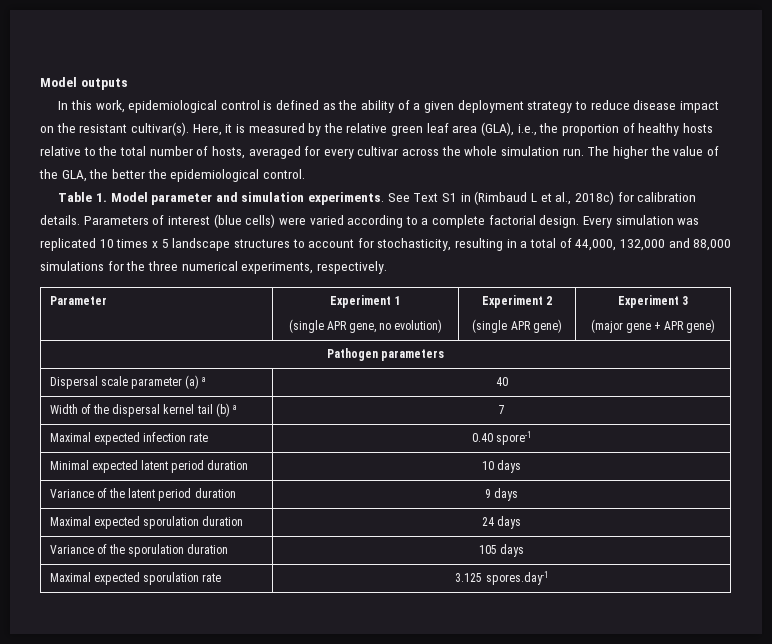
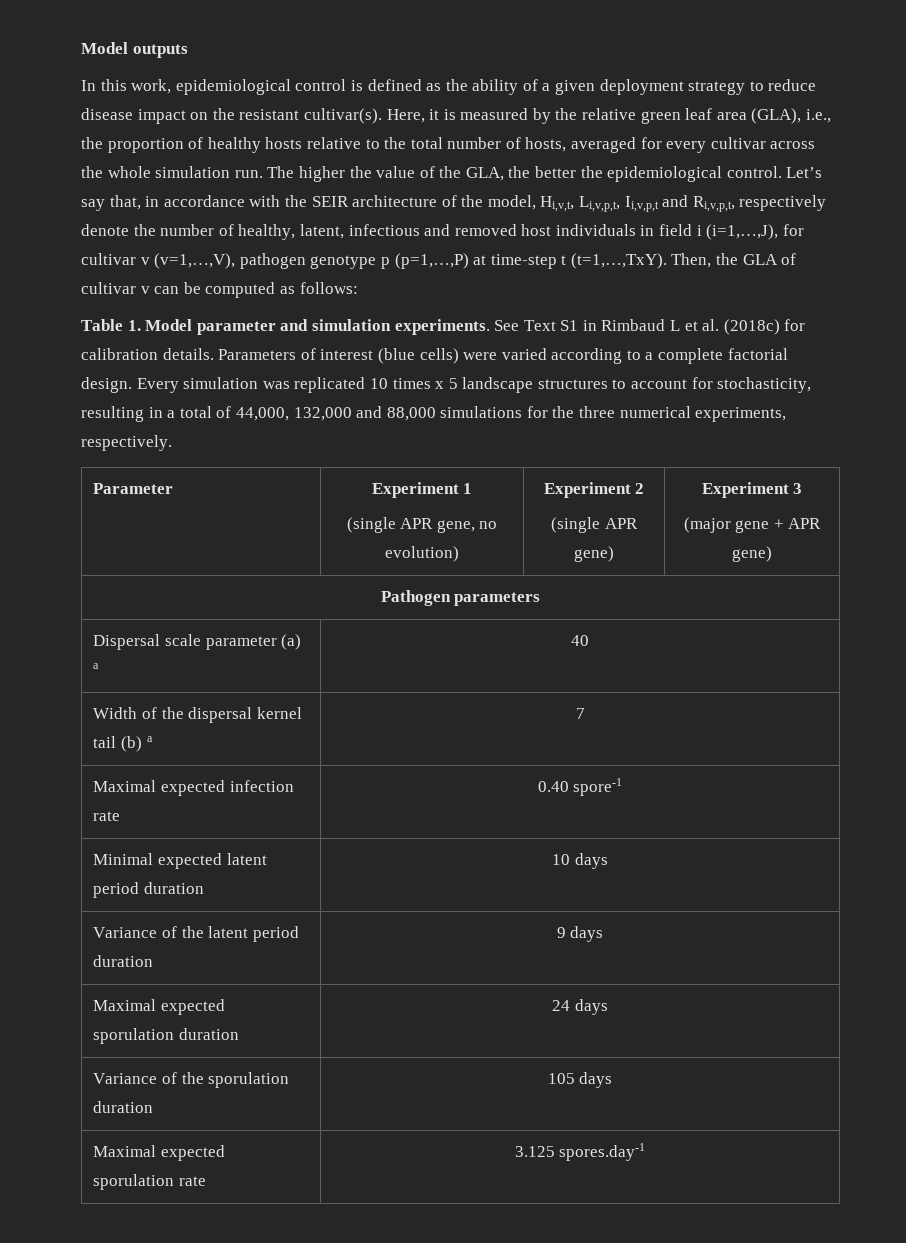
+ Let’s say that, in accordance with the SEIR architecture of the model, Hi,v,t, Li,v,p,t, Ii,v,p,t and Ri,v,p,t, respectively denote the number of healthy, latent, infectious and removed host individuals in field i (i=1,…,J), for cultivar v (v=1,…,V), pathogen genotype p (p=1,…,P) at time-step t (t=1,…,TxY). Then, the GLA of cultivar v can be computed as follows:
- See Text S1 in (Rimbaud L et al., 2018c) for calibration details.
+ See Text S1 in Rimbaud L et al. (2018c) for calibration details.

